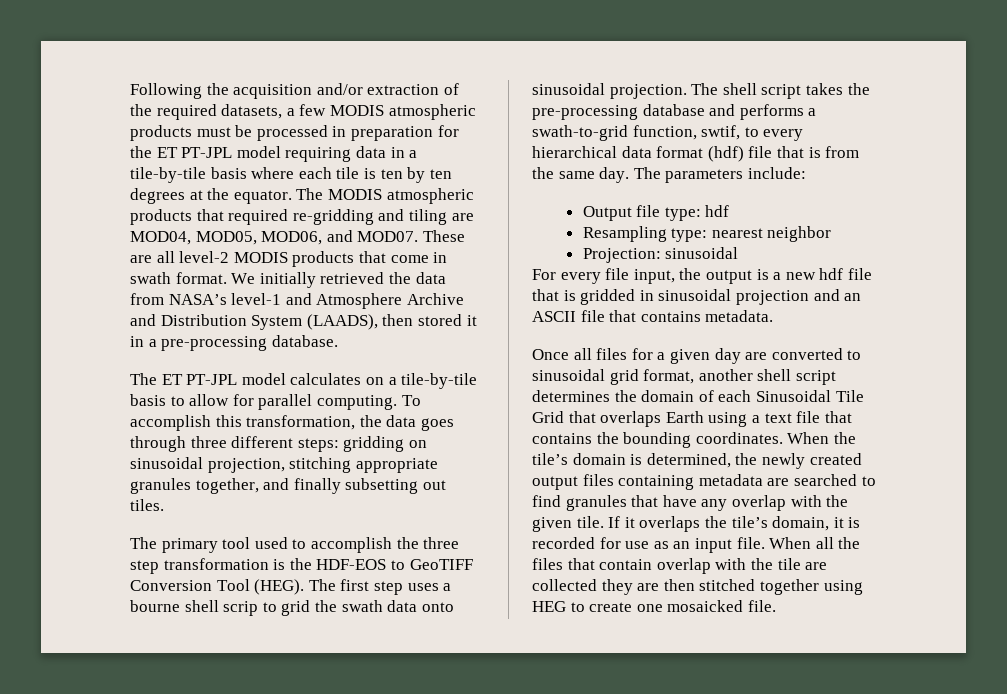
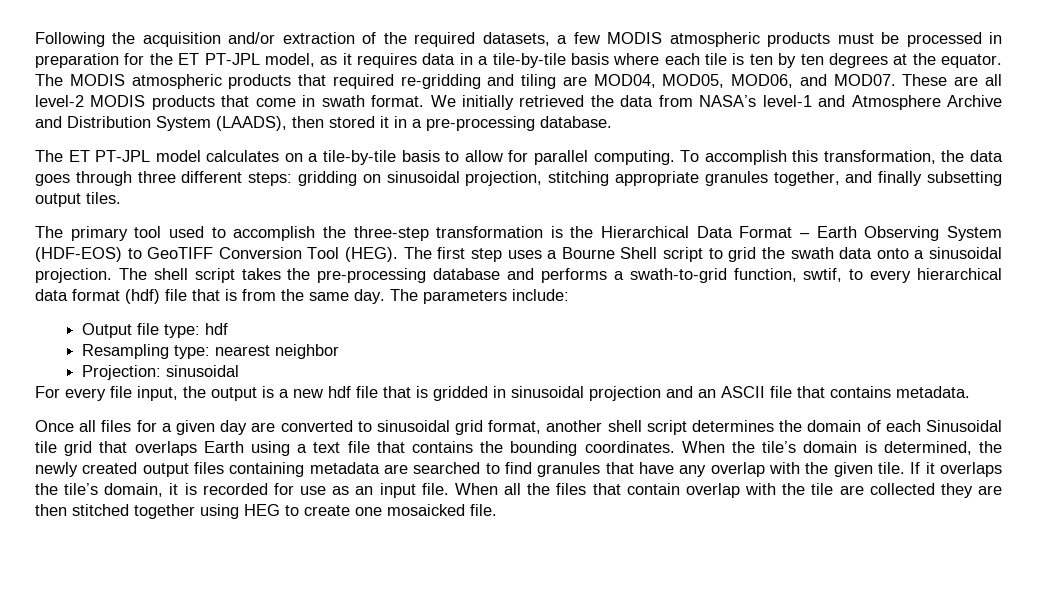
- Following the acquisition and/or extraction of the required datasets, a few MODIS atmospheric products must be processed in preparation for the ET PT-JPL model requiring data in a tile-by-tile basis where each tile is ten by ten degrees at the equator.
+ Following the acquisition and/or extraction of the required datasets, a few MODIS atmospheric products must be processed in preparation for the ET PT-JPL model, as it requires data in a tile-by-tile basis where each tile is ten by ten degrees at the equator.
- To accomplish this transformation, the data goes through three different steps: gridding on sinusoidal projection, stitching appropriate granules together, and finally subsetting out tiles.
+ To accomplish this transformation, the data goes through three different steps: gridding on sinusoidal projection, stitching appropriate granules together, and finally subsetting output tiles.
- The primary tool used to accomplish the three step transformation is the HDF-EOS to GeoTIFF Conversion Tool (HEG).
+ The primary tool used to accomplish the three-step transformation is the Hierarchical Data Format – Earth Observing System (HDF-EOS) to GeoTIFF Conversion Tool (HEG).
- The first step uses a bourne shell scrip to grid the swath data onto sinusoidal projection.
+ The first step uses a Bourne Shell script to grid the swath data onto a sinusoidal projection.
- Once all files for a given day are converted to sinusoidal grid format, another shell script determines the domain of each Sinusoidal Tile Grid that overlaps Earth using a text file that contains the bounding coordinates.
+ Once all files for a given day are converted to sinusoidal grid format, another shell script determines the domain of each Sinusoidal tile grid that overlaps Earth using a text file that contains the bounding coordinates.

